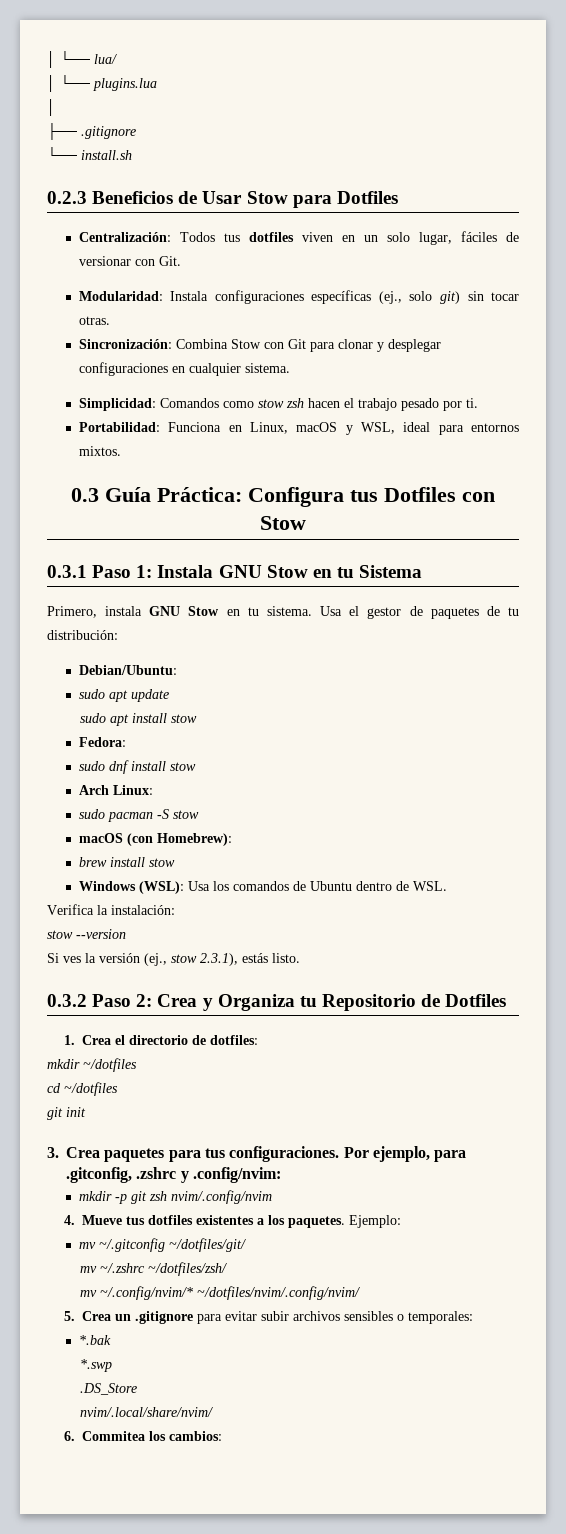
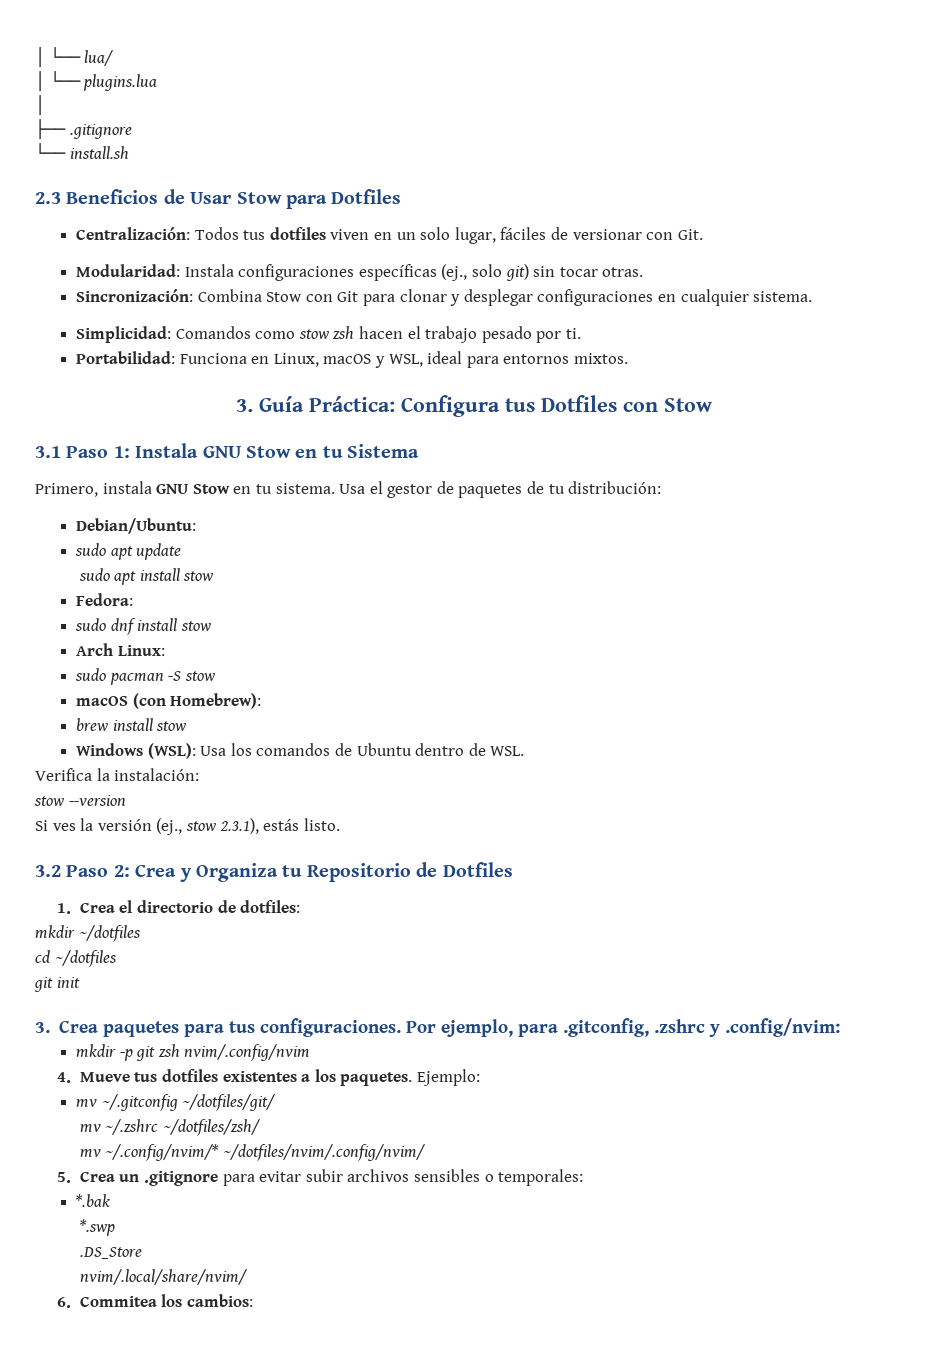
- 0.2.3 Beneficios de Usar Stow para Dotfiles
+ 2.3 Beneficios de Usar Stow para Dotfiles
- 0.3 Guía Práctica: Configura tus Dotfiles con Stow
+ 3. Guía Práctica: Configura tus Dotfiles con Stow
- 0.3.1 Paso 1: Instala GNU Stow en tu Sistema
+ 3.1 Paso 1: Instala GNU Stow en tu Sistema
- 0.3.2 Paso 2: Crea y Organiza tu Repositorio de Dotfiles
+ 3.2 Paso 2: Crea y Organiza tu Repositorio de Dotfiles

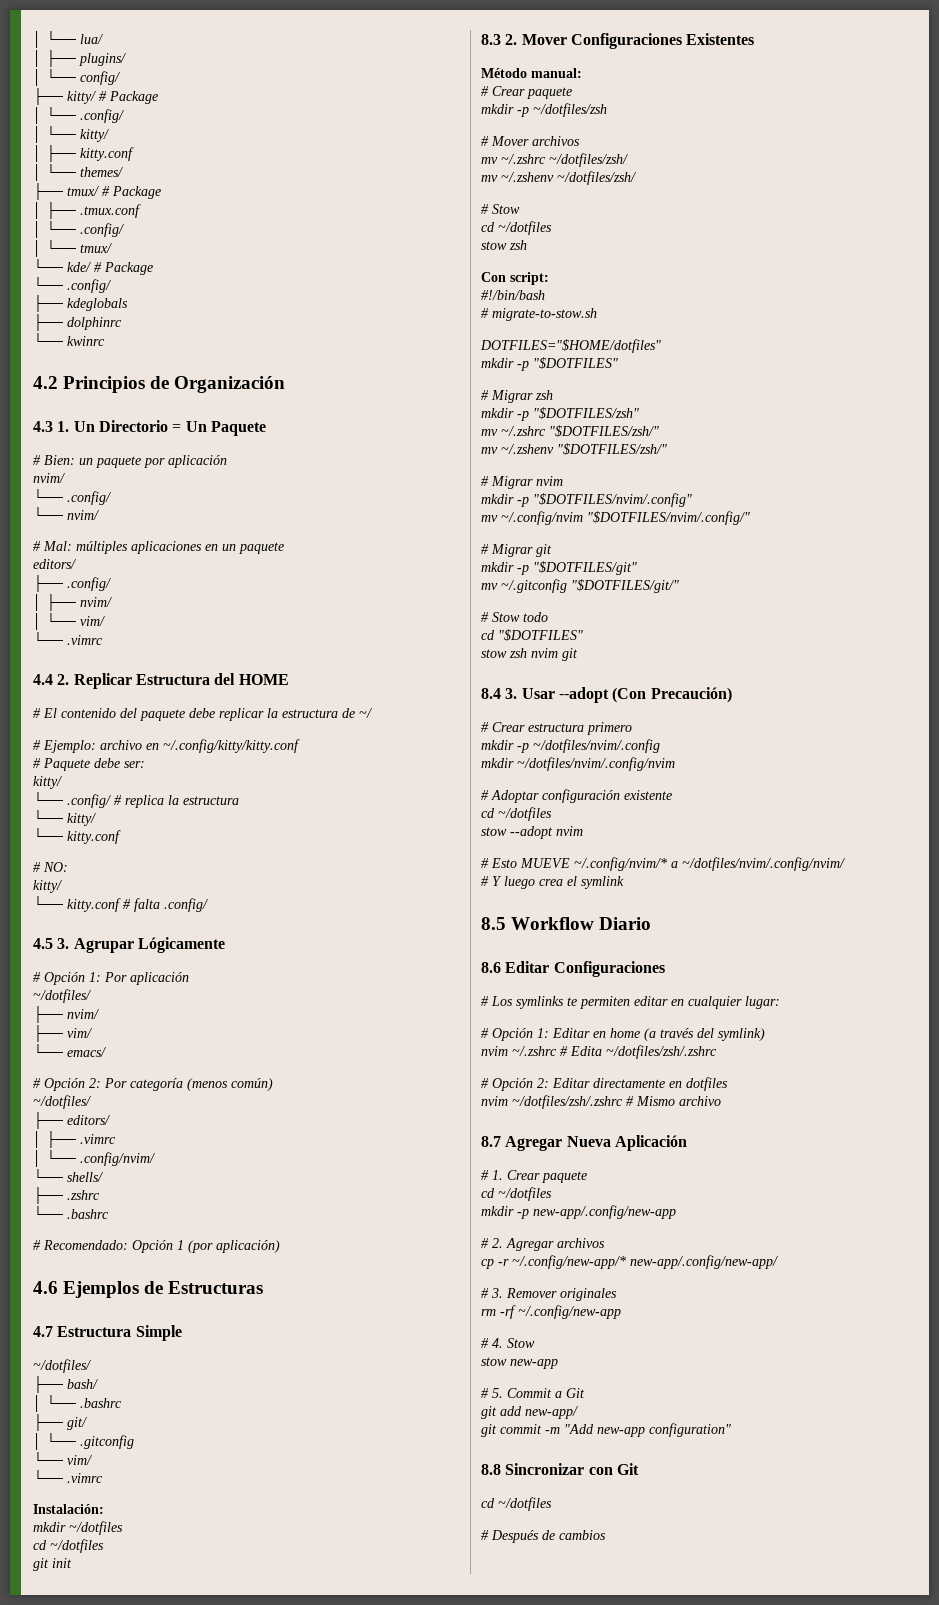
- │ └── plugins.lua
- │
- ├── .gitignore
- └── install.sh
- 2.3 Beneficios de Usar Stow para Dotfiles
- Centralización: Todos tus dotfiles viven en un solo lugar, fáciles de versionar con Git.
- Modularidad: Instala configuraciones específicas (ej., solo git) sin tocar otras.
- Sincronización: Combina Stow con Git para clonar y desplegar configuraciones en cualquier sistema.
- Simplicidad: Comandos como stow zsh hacen el trabajo pesado por ti.
- Portabilidad: Funciona en Linux, macOS y WSL, ideal para entornos mixtos.
- 3. Guía Práctica: Configura tus Dotfiles con Stow
- 3.1 Paso 1: Instala GNU Stow en tu Sistema
- Primero, instala GNU Stow en tu sistema. Usa el gestor de paquetes de tu distribución:
- Debian/Ubuntu:
- sudo apt update
- sudo apt install stow
- Fedora:
- sudo dnf install stow
- Arch Linux:
- sudo pacman -S stow
- macOS (con Homebrew):
- brew install stow
- Windows (WSL): Usa los comandos de Ubuntu dentro de WSL.
- Verifica la instalación:
- stow --version
- Si ves la versión (ej., stow 2.3.1), estás listo.
- 3.2 Paso 2: Crea y Organiza tu Repositorio de Dotfiles
- 1. Crea el directorio de dotfiles:
+ │ ├── plugins/
+ │ └── config/
+ ├── kitty/ # Package
+ │ └── .config/
+ │ └── kitty/
+ │ ├── kitty.conf
+ │ └── themes/
+ ├── tmux/ # Package
+ │ ├── .tmux.conf
+ │ └── .config/
+ │ └── tmux/
+ └── kde/ # Package
+ └── .config/
+ ├── kdeglobals
+ ├── dolphinrc
+ └── kwinrc
+ 4.2 Principios de Organización
+ 4.3 1. Un Directorio = Un Paquete
+ # Bien: un paquete por aplicación
+ nvim/
+ └── .config/
+ └── nvim/
+ # Mal: múltiples aplicaciones en un paquete
+ editors/
+ ├── .config/
+ │ ├── nvim/
+ │ └── vim/
+ └── .vimrc
+ 4.4 2. Replicar Estructura del HOME
+ # El contenido del paquete debe replicar la estructura de ~/
+ # Ejemplo: archivo en ~/.config/kitty/kitty.conf
+ # Paquete debe ser:
+ kitty/
+ └── .config/ # replica la estructura
+ └── kitty/
+ └── kitty.conf
+ # NO:
+ kitty/
+ └── kitty.conf # falta .config/
+ 4.5 3. Agrupar Lógicamente
+ # Opción 1: Por aplicación
+ ~/dotfiles/
+ ├── nvim/
+ ├── vim/
+ └── emacs/
+ # Opción 2: Por categoría (menos común)
+ ~/dotfiles/
+ ├── editors/
+ │ ├── .vimrc
+ │ └── .config/nvim/
+ └── shells/
+ ├── .zshrc
+ └── .bashrc
+ # Recomendado: Opción 1 (por aplicación)
+ 4.6 Ejemplos de Estructuras
+ 4.7 Estructura Simple
+ ~/dotfiles/
+ ├── bash/
+ │ └── .bashrc
+ ├── git/
+ │ └── .gitconfig
+ └── vim/
+ └── .vimrc
+ Instalación:
- 3. Crea paquetes para tus configuraciones. Por ejemplo, para .gitconfig, .zshrc y .config/nvim:
- mkdir -p git zsh nvim/.config/nvim
- 4. Mueve tus dotfiles existentes a los paquetes. Ejemplo:
- mv ~/.gitconfig ~/dotfiles/git/
+ 8.3 2. Mover Configuraciones Existentes
+ Método manual:
+ # Crear paquete
+ mkdir -p ~/dotfiles/zsh
+ # Mover archivos
  mv ~/.zshrc ~/dotfiles/zsh/
- mv ~/.config/nvim/* ~/dotfiles/nvim/.config/nvim/
- 5. Crea un .gitignore para evitar subir archivos sensibles o temporales:
- *.bak
- *.swp
- .DS_Store
- nvim/.local/share/nvim/
- 6. Commitea los cambios:
+ mv ~/.zshenv ~/dotfiles/zsh/
+ # Stow
+ cd ~/dotfiles
+ stow zsh
+ Con script:
+ #!/bin/bash
+ # migrate-to-stow.sh
+ DOTFILES="$HOME/dotfiles"
+ mkdir -p "$DOTFILES"
+ # Migrar zsh
+ mkdir -p "$DOTFILES/zsh"
+ mv ~/.zshrc "$DOTFILES/zsh/"
+ mv ~/.zshenv "$DOTFILES/zsh/"
+ # Migrar nvim
+ mkdir -p "$DOTFILES/nvim/.config"
+ mv ~/.config/nvim "$DOTFILES/nvim/.config/"
+ # Migrar git
+ mkdir -p "$DOTFILES/git"
+ mv ~/.gitconfig "$DOTFILES/git/"
+ # Stow todo
+ cd "$DOTFILES"
+ stow zsh nvim git
+ 8.4 3. Usar --adopt (Con Precaución)
+ # Crear estructura primero
+ mkdir -p ~/dotfiles/nvim/.config
+ mkdir ~/dotfiles/nvim/.config/nvim
+ # Adoptar configuración existente
+ cd ~/dotfiles
+ stow --adopt nvim
+ # Esto MUEVE ~/.config/nvim/* a ~/dotfiles/nvim/.config/nvim/
+ # Y luego crea el symlink
+ 8.5 Workflow Diario
+ 8.6 Editar Configuraciones
+ # Los symlinks te permiten editar en cualquier lugar:
+ # Opción 1: Editar en home (a través del symlink)
+ nvim ~/.zshrc # Edita ~/dotfiles/zsh/.zshrc
+ # Opción 2: Editar directamente en dotfiles
+ nvim ~/dotfiles/zsh/.zshrc # Mismo archivo
+ 8.7 Agregar Nueva Aplicación
+ # 1. Crear paquete
+ cd ~/dotfiles
+ mkdir -p new-app/.config/new-app
+ # 2. Agregar archivos
+ cp -r ~/.config/new-app/* new-app/.config/new-app/
+ # 3. Remover originales
+ rm -rf ~/.config/new-app
+ # 4. Stow
+ stow new-app
+ # 5. Commit a Git
+ git add new-app/
+ git commit -m "Add new-app configuration"
+ 8.8 Sincronizar con Git
+ cd ~/dotfiles
+ # Después de cambios

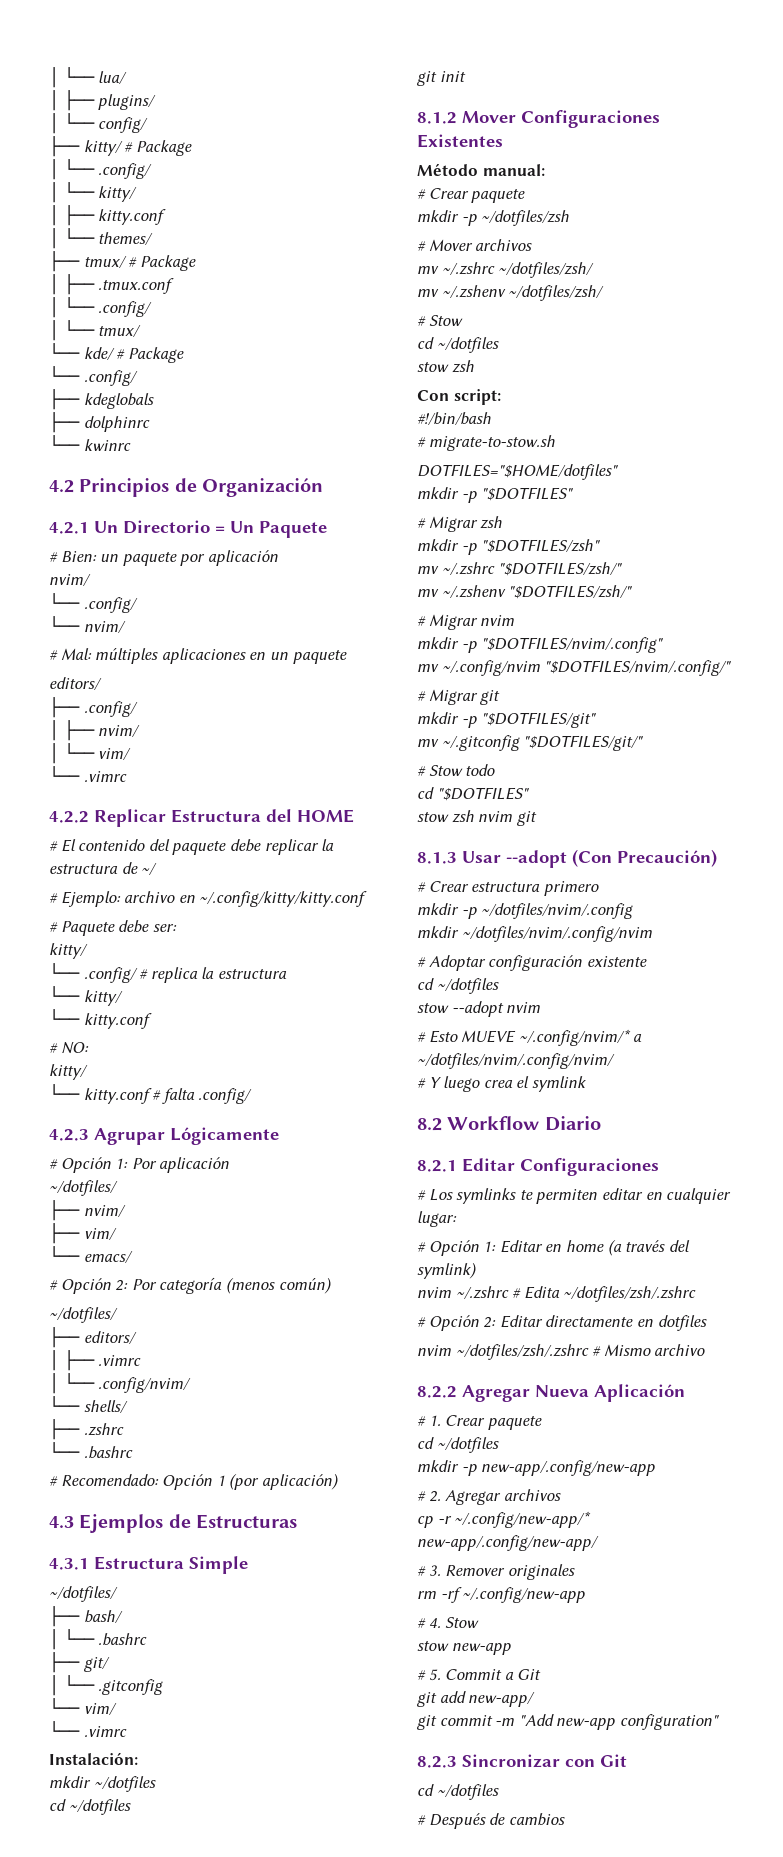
- 4.3 1. Un Directorio = Un Paquete
+ 4.2.1 Un Directorio = Un Paquete
- 4.4 2. Replicar Estructura del HOME
+ 4.2.2 Replicar Estructura del HOME
- 4.5 3. Agrupar Lógicamente
+ 4.2.3 Agrupar Lógicamente
- 4.6 Ejemplos de Estructuras
+ 4.3 Ejemplos de Estructuras
- 4.7 Estructura Simple
+ 4.3.1 Estructura Simple
- 8.3 2. Mover Configuraciones Existentes
+ 8.1.2 Mover Configuraciones Existentes
- 8.4 3. Usar --adopt (Con Precaución)
+ 8.1.3 Usar --adopt (Con Precaución)
- 8.5 Workflow Diario
+ 8.2 Workflow Diario
- 8.6 Editar Configuraciones
+ 8.2.1 Editar Configuraciones
- 8.7 Agregar Nueva Aplicación
+ 8.2.2 Agregar Nueva Aplicación
- 8.8 Sincronizar con Git
+ 8.2.3 Sincronizar con Git

